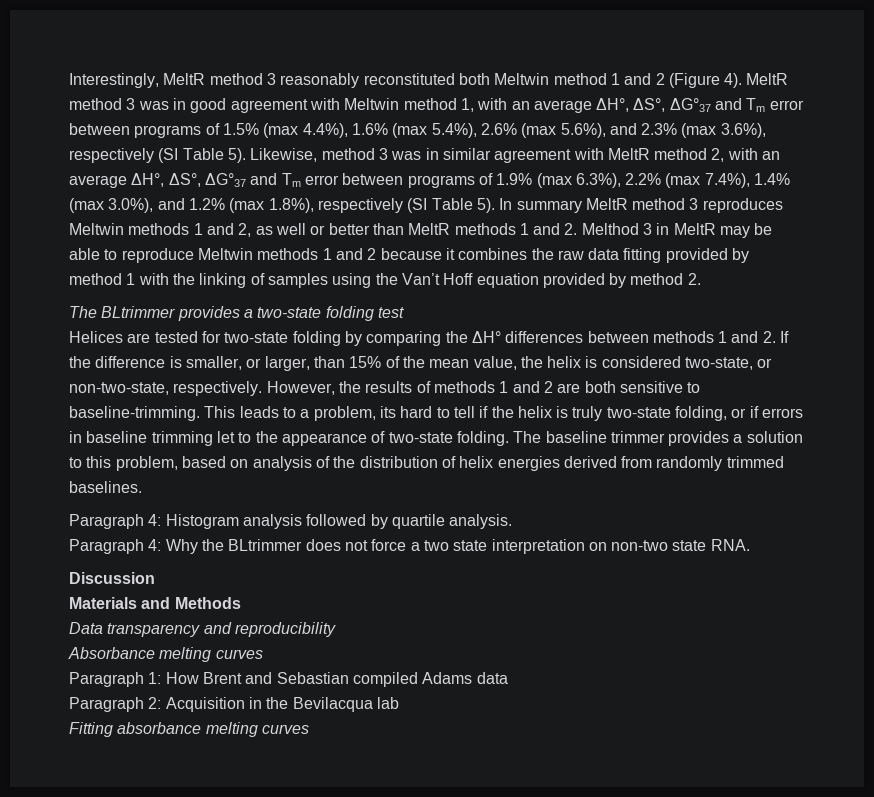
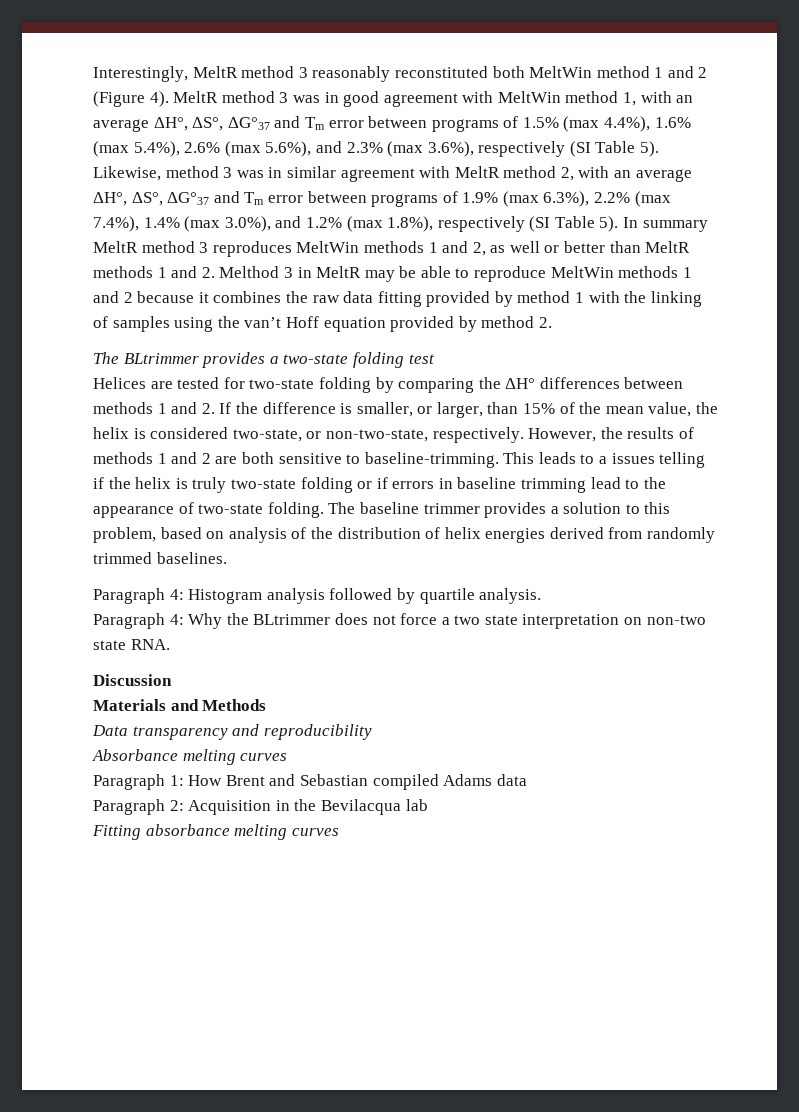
- Interestingly, MeltR method 3 reasonably reconstituted both Meltwin method 1 and 2 (Figure 4).
+ Interestingly, MeltR method 3 reasonably reconstituted both MeltWin method 1 and 2 (Figure 4).
- MeltR method 3 was in good agreement with Meltwin method 1, with an average ΔH°, ΔS°, ΔG°37 and Tm error between programs of 1.5% (max 4.4%), 1.6% (max 5.4%), 2.6% (max 5.6%), and 2.3% (max 3.6%), respectively (SI Table 5).
+ MeltR method 3 was in good agreement with MeltWin method 1, with an average ΔH°, ΔS°, ΔG°37 and Tm error between programs of 1.5% (max 4.4%), 1.6% (max 5.4%), 2.6% (max 5.6%), and 2.3% (max 3.6%), respectively (SI Table 5).
- In summary MeltR method 3 reproduces Meltwin methods 1 and 2, as well or better than MeltR methods 1 and 2. Melthod 3 in MeltR may be able to reproduce Meltwin methods 1 and 2 because it combines the raw data fitting provided by method 1 with the linking of samples using the Van’t Hoff equation provided by method 2.
+ In summary MeltR method 3 reproduces MeltWin methods 1 and 2, as well or better than MeltR methods 1 and 2. Melthod 3 in MeltR may be able to reproduce MeltWin methods 1 and 2 because it combines the raw data fitting provided by method 1 with the linking of samples using the van’t Hoff equation provided by method 2.
- This leads to a problem, its hard to tell if the helix is truly two-state folding, or if errors in baseline trimming let to the appearance of two-state folding.
+ This leads to a issues telling if the helix is truly two-state folding or if errors in baseline trimming lead to the appearance of two-state folding.

